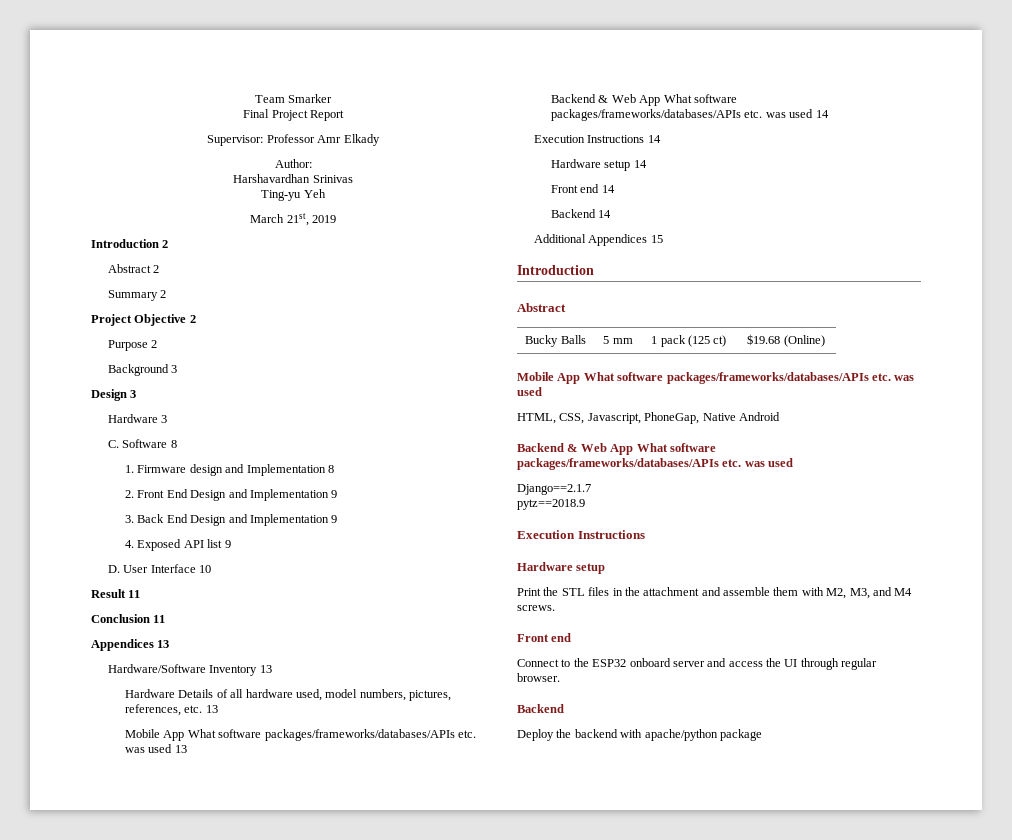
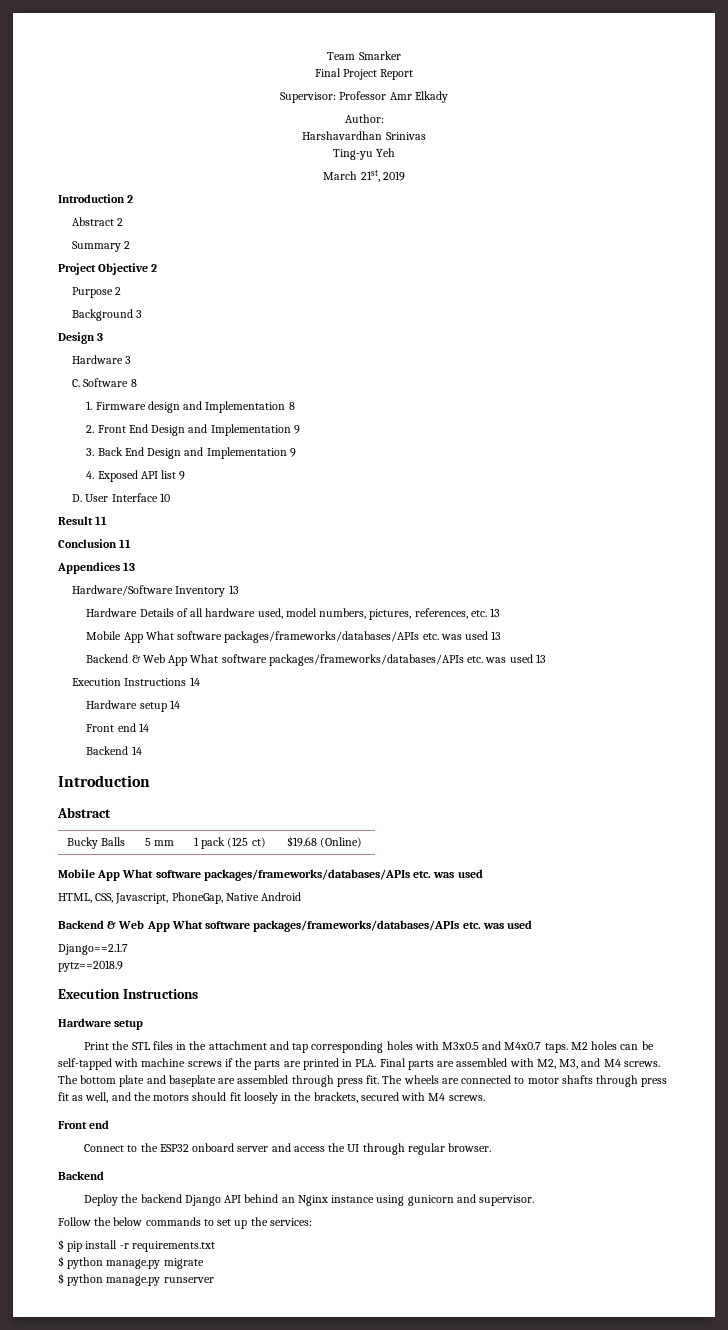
- Backend & Web App What software packages/frameworks/databases/APIs etc. was used 14
+ Backend & Web App What software packages/frameworks/databases/APIs etc. was used 13
- Additional Appendices 15
- Print the STL files in the attachment and assemble them with M2, M3, and M4 screws.
+ Print the STL files in the attachment and tap corresponding holes with M3x0.5 and M4x0.7 taps. M2 holes can be self-tapped with machine screws if the parts are printed in PLA. Final parts are assembled with M2, M3, and M4 screws. The bottom plate and baseplate are assembled through press fit. The wheels are connected to motor shafts through press fit as well, and the motors should fit loosely in the brackets, secured with M4 screws.
- Deploy the backend with apache/python package
+ Deploy the backend Django API behind an Nginx instance using gunicorn and supervisor.
+ Follow the below commands to set up the services:
+ $ pip install -r requirements.txt
+ $ python manage.py migrate
+ $ python manage.py runserver

